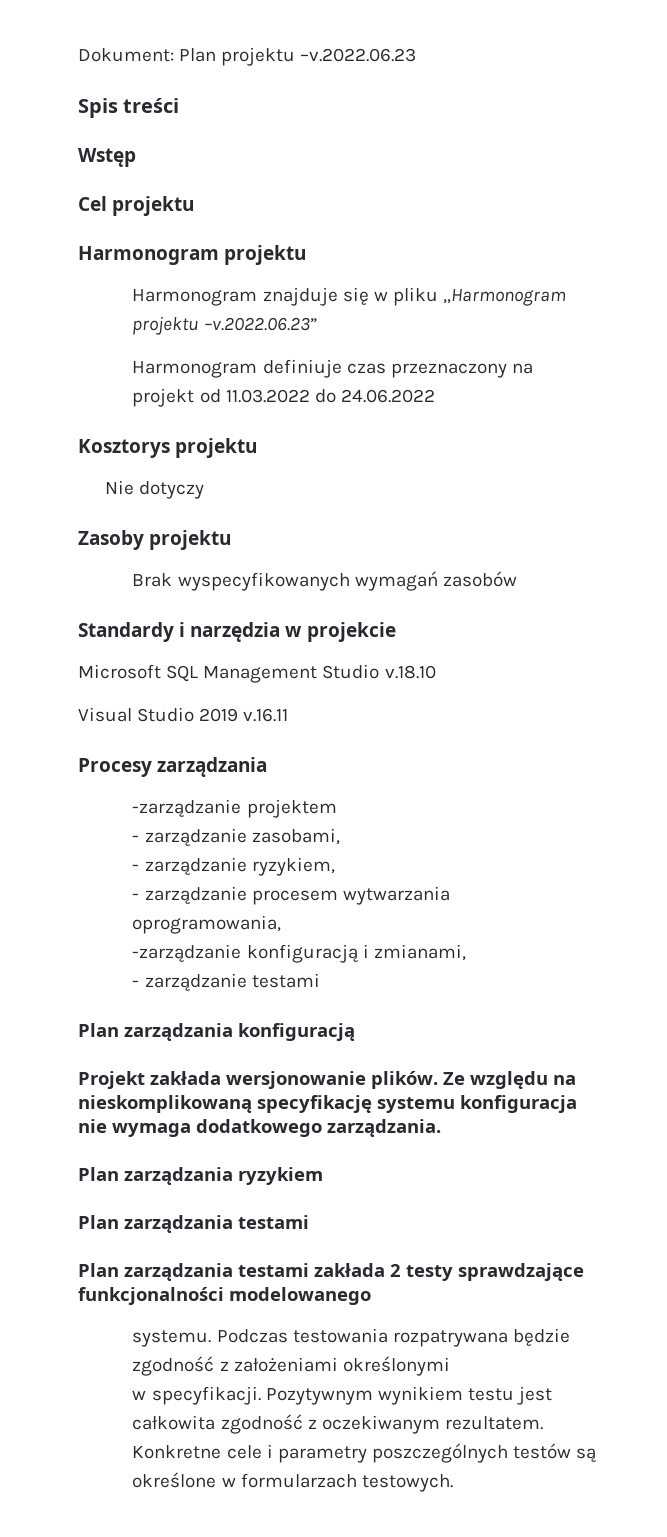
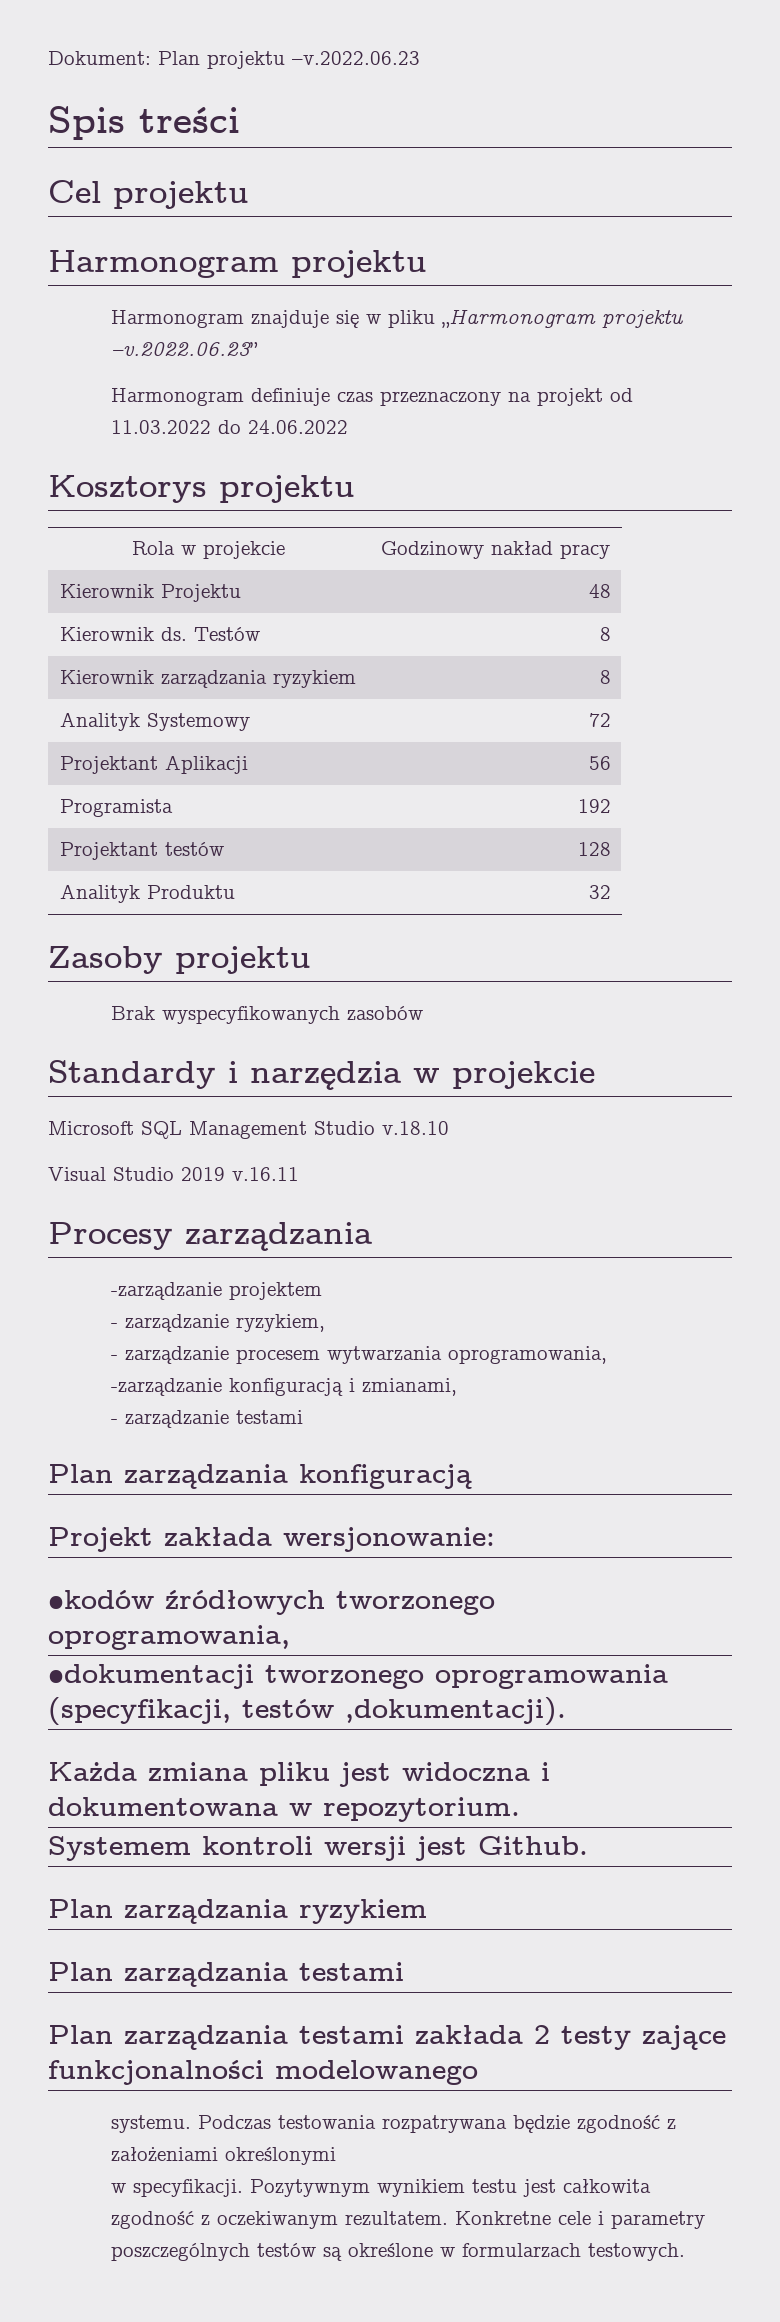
- Wstęp
- Nie dotyczy
+ Rola w projekcie | Godzinowy nakład pracy
+ Kierownik Projektu | 48
+ Kierownik ds. Testów | 8
+ Kierownik zarządzania ryzykiem | 8
+ Analityk Systemowy | 72
+ Projektant Aplikacji | 56
+ Programista | 192
+ Projektant testów | 128
+ Analityk Produktu | 32
- Brak wyspecyfikowanych wymagań zasobów
+ Brak wyspecyfikowanych zasobów
- - zarządzanie zasobami,
- Projekt zakłada wersjonowanie plików. Ze względu na nieskomplikowaną specyfikację systemu konfiguracja nie wymaga dodatkowego zarządzania.
+ Projekt zakłada wersjonowanie:
+ •kodów źródłowych tworzonego oprogramowania,
+ •dokumentacji tworzonego oprogramowania (specyfikacji, testów ,dokumentacji).
+ Każda zmiana pliku jest widoczna i dokumentowana w repozytorium.
+ Systemem kontroli wersji jest Github.
- Plan zarządzania testami zakłada 2 testy sprawdzające funkcjonalności modelowanego
+ Plan zarządzania testami zakłada 2 testy zające funkcjonalności modelowanego

